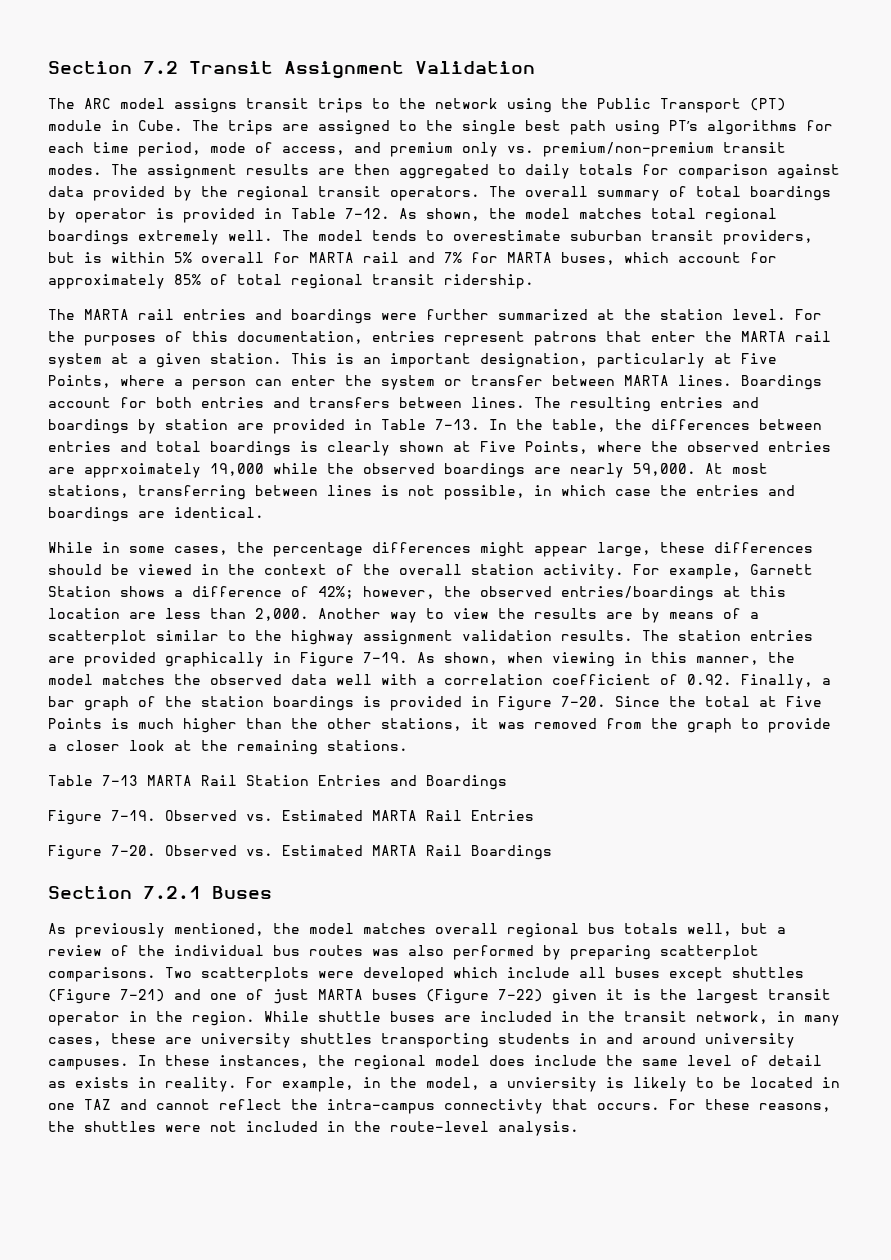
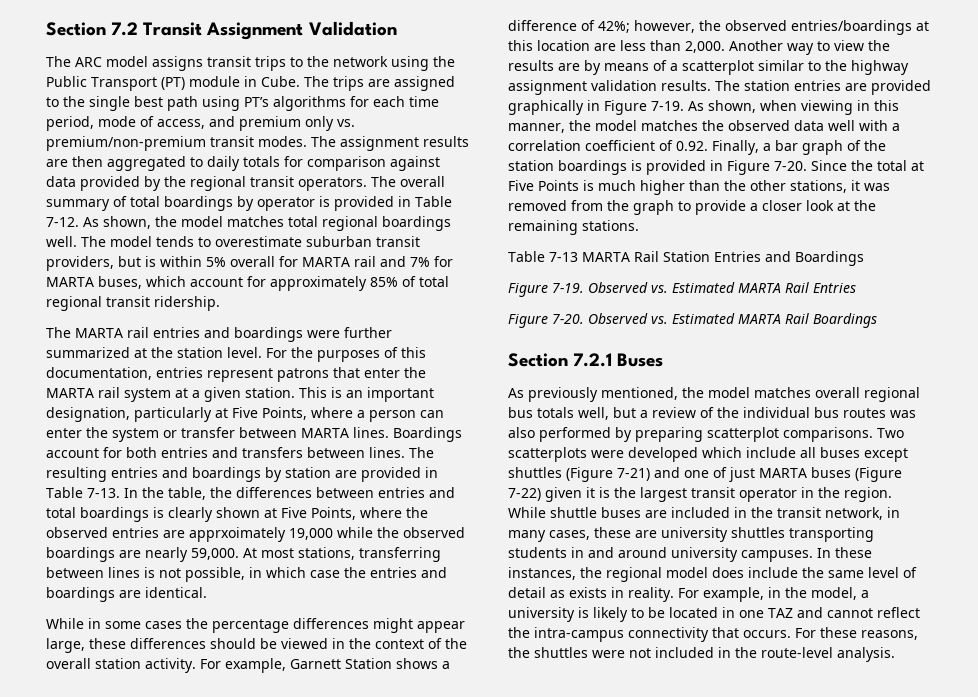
- As shown, the model matches total regional boardings extremely well.
+ As shown, the model matches total regional boardings well.
- While in some cases, the percentage differences might appear large, these differences should be viewed in the context of the overall station activity.
+ While in some cases the percentage differences might appear large, these differences should be viewed in the context of the overall station activity.
- For example, in the model, a unviersity is likely to be located in one TAZ and cannot reflect the intra-campus connectivty that occurs.
+ For example, in the model, a university is likely to be located in one TAZ and cannot reflect the intra-campus connectivity that occurs.

